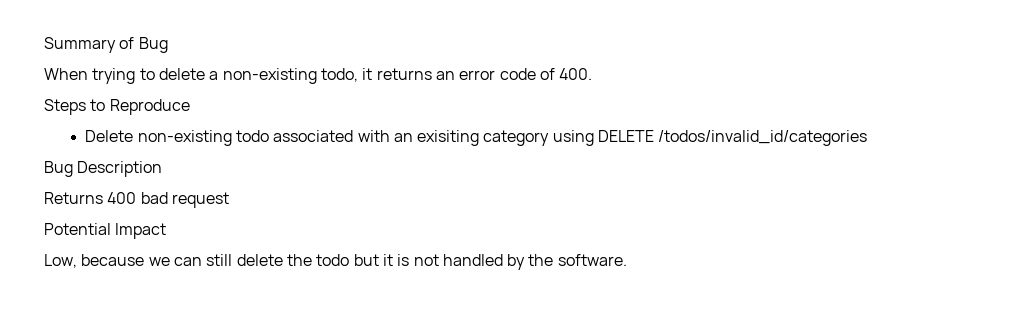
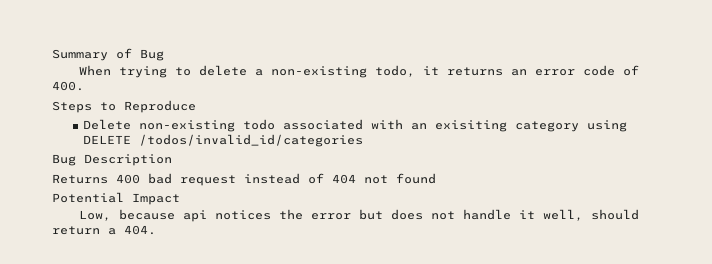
- Returns 400 bad request
+ Returns 400 bad request instead of 404 not found
- Low, because we can still delete the todo but it is not handled by the software.
+ Low, because api notices the error but does not handle it well, should return a 404.

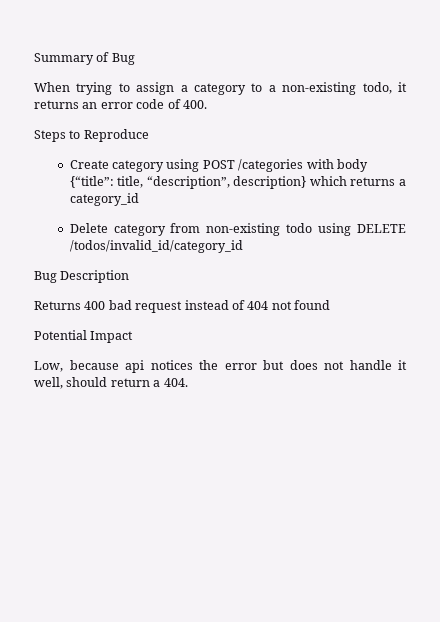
- When trying to delete a non-existing todo, it returns an error code of 400.
+ When trying to assign a category to a non-existing todo, it returns an error code of 400.
- Delete non-existing todo associated with an exisiting category using DELETE /todos/invalid_id/categories
+ Create category using POST /categories with body {“title”: title, “description”, description} which returns a category_id
+ Delete category from non-existing todo using DELETE /todos/invalid_id/category_id

